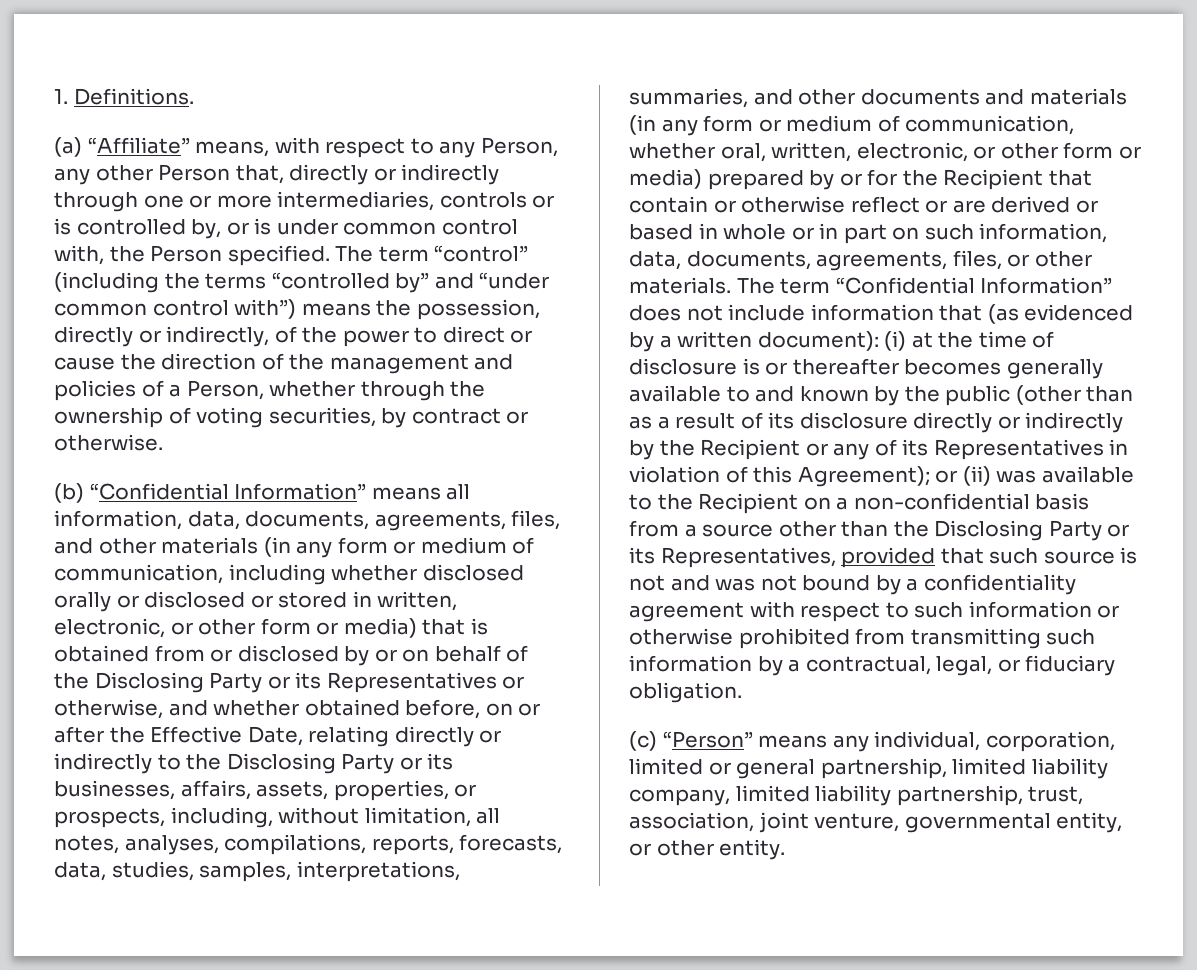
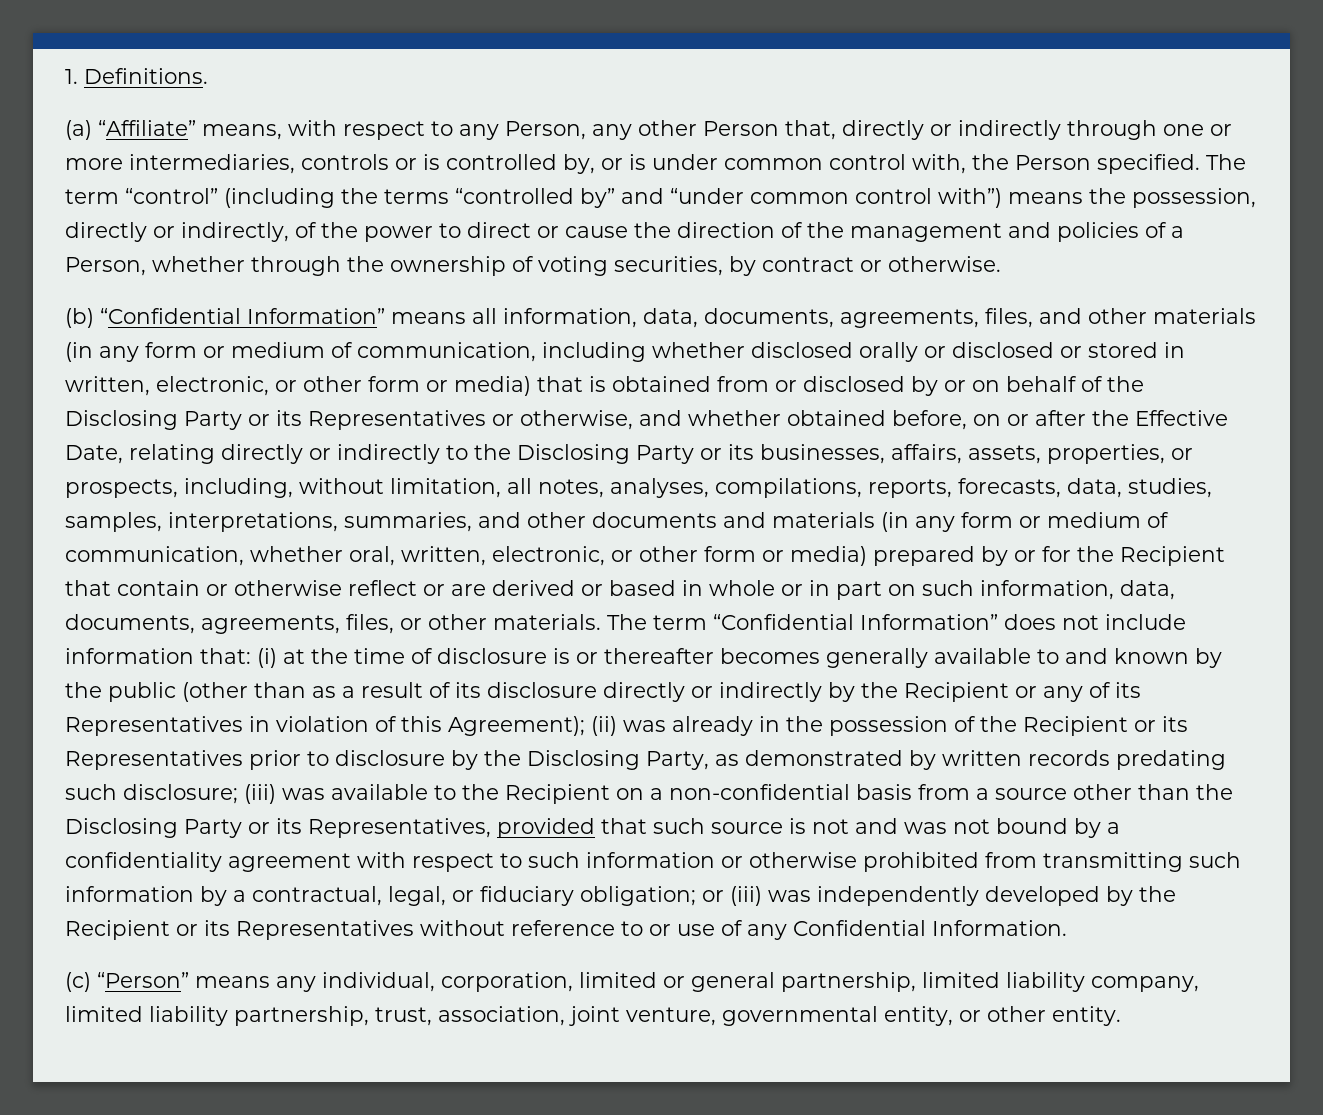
- The term “Confidential Information” does not include information that (as evidenced by a written document):
+ The term “Confidential Information” does not include information that:
- or (ii) was available to the Recipient on a non-confidential basis from a source other than the Disclosing Party or its Representatives, provided that such source is not and was not bound by a confidentiality agreement with respect to such information or otherwise prohibited from transmitting such information by a contractual, legal, or fiduciary obligation.
+ (ii) was already in the possession of the Recipient or its Representatives prior to disclosure by the Disclosing Party, as demonstrated by written records predating such disclosure; (iii) was available to the Recipient on a non-confidential basis from a source other than the Disclosing Party or its Representatives, provided that such source is not and was not bound by a confidentiality agreement with respect to such information or otherwise prohibited from transmitting such information by a contractual, legal, or fiduciary obligation; or (iii) was independently developed by the Recipient or its Representatives without reference to or use of any Confidential Information.

